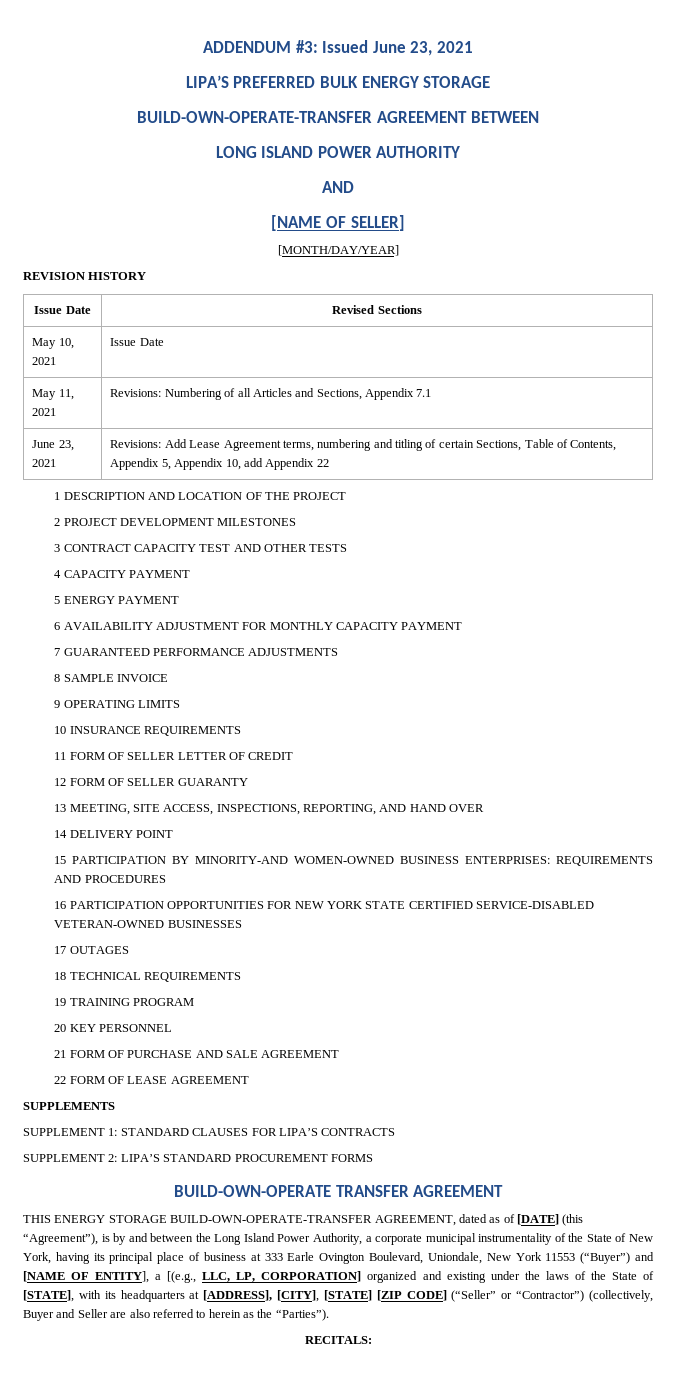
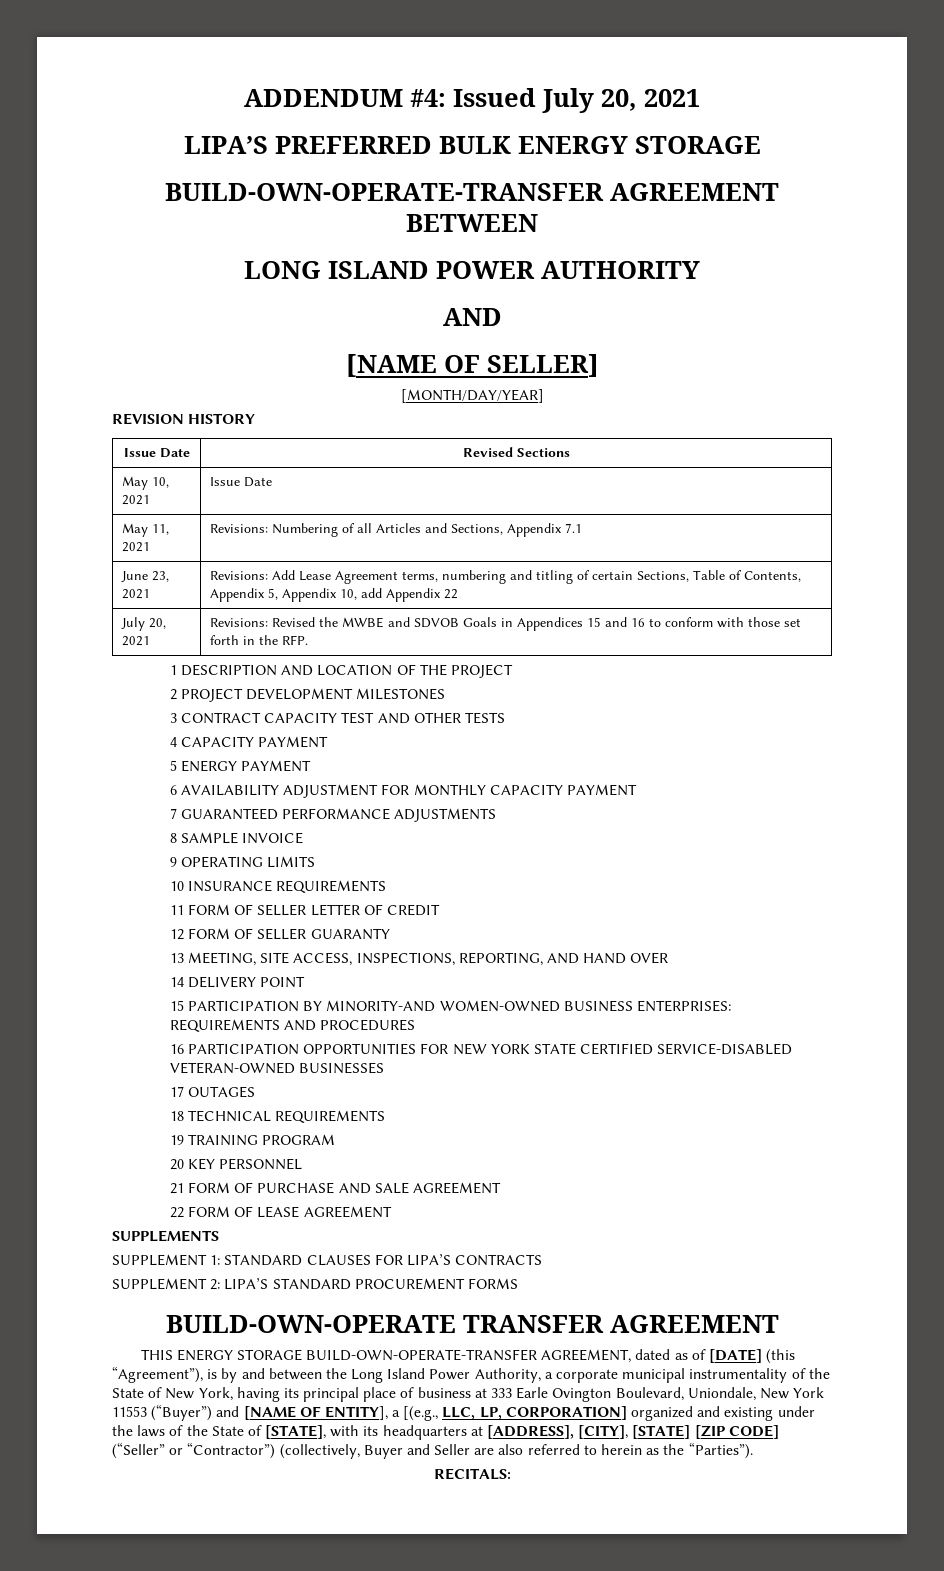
- ADDENDUM #3: Issued June 23, 2021
+ ADDENDUM #4: Issued July 20, 2021
+ July 20, 2021 | Revisions: Revised the MWBE and SDVOB Goals in Appendices 15 and 16 to conform with those set forth in the RFP.

